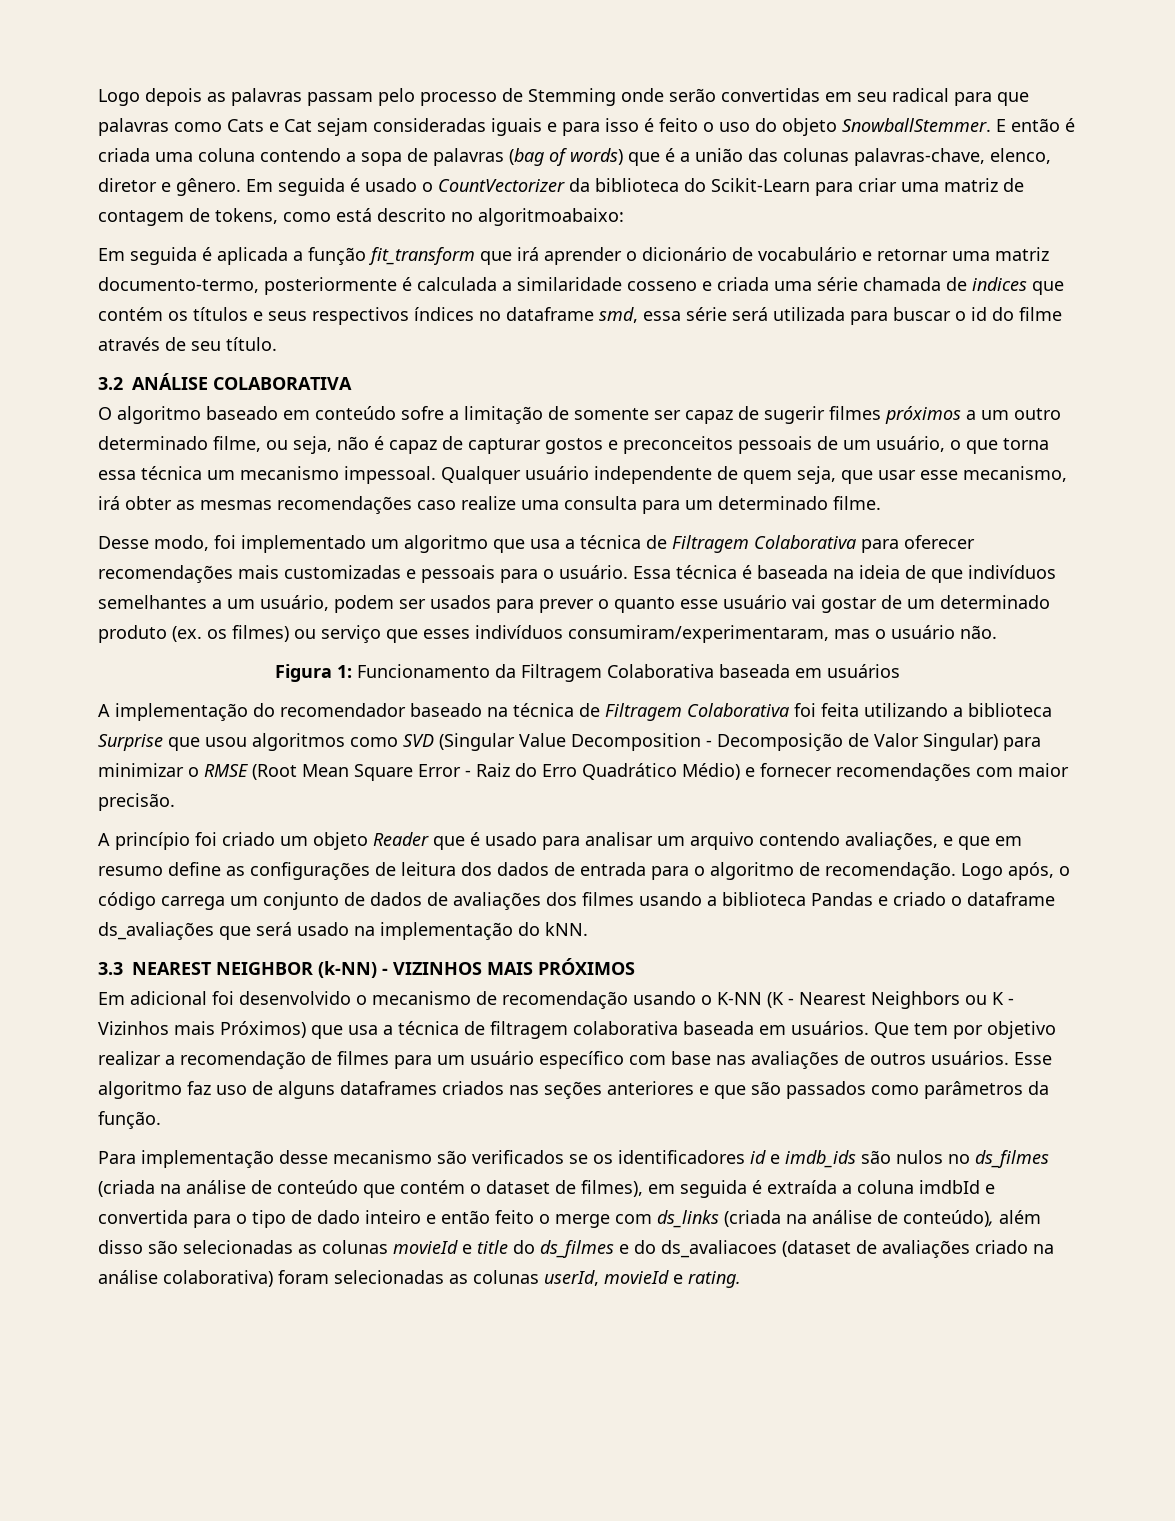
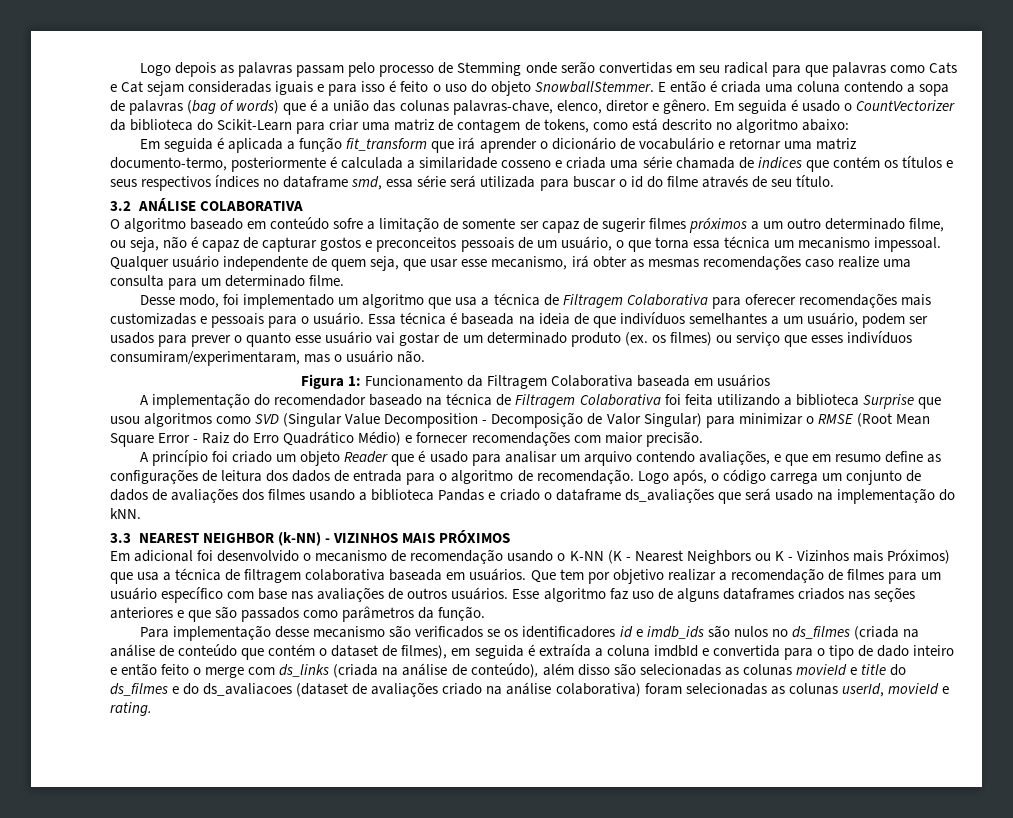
- Em seguida é usado o CountVectorizer da biblioteca do Scikit-Learn para criar uma matriz de contagem de tokens, como está descrito no algoritmoabaixo:
+ Em seguida é usado o CountVectorizer da biblioteca do Scikit-Learn para criar uma matriz de contagem de tokens, como está descrito no algoritmo abaixo:

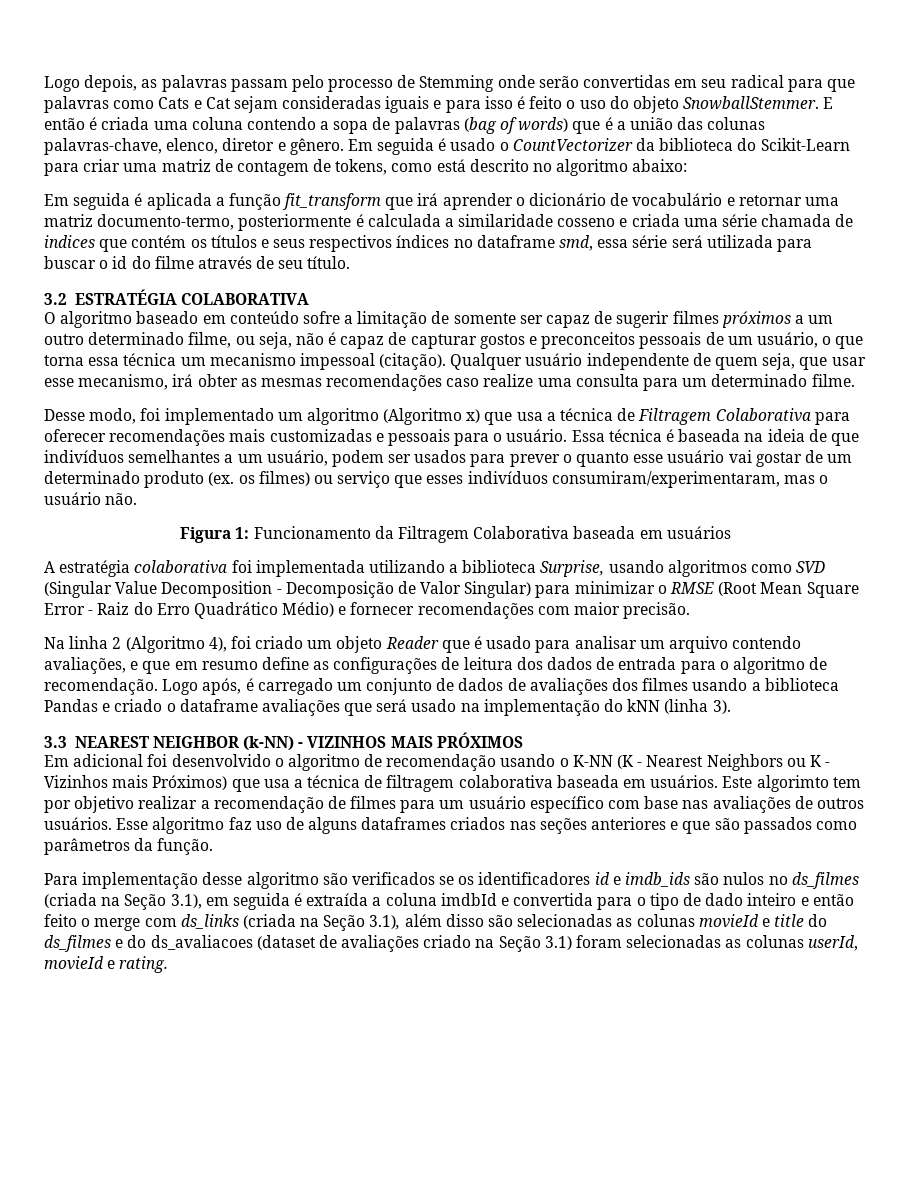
- Logo depois as palavras passam pelo processo de Stemming onde serão convertidas em seu radical para que palavras como Cats e Cat sejam consideradas iguais e para isso é feito o uso do objeto SnowballStemmer.
+ Logo depois, as palavras passam pelo processo de Stemming onde serão convertidas em seu radical para que palavras como Cats e Cat sejam consideradas iguais e para isso é feito o uso do objeto SnowballStemmer.
- 3.2 ANÁLISE COLABORATIVA
+ 3.2 ESTRATÉGIA COLABORATIVA
- O algoritmo baseado em conteúdo sofre a limitação de somente ser capaz de sugerir filmes próximos a um outro determinado filme, ou seja, não é capaz de capturar gostos e preconceitos pessoais de um usuário, o que torna essa técnica um mecanismo impessoal.
+ O algoritmo baseado em conteúdo sofre a limitação de somente ser capaz de sugerir filmes próximos a um outro determinado filme, ou seja, não é capaz de capturar gostos e preconceitos pessoais de um usuário, o que torna essa técnica um mecanismo impessoal (citação).
- Desse modo, foi implementado um algoritmo que usa a técnica de Filtragem Colaborativa para oferecer recomendações mais customizadas e pessoais para o usuário.
+ Desse modo, foi implementado um algoritmo (Algoritmo x) que usa a técnica de Filtragem Colaborativa para oferecer recomendações mais customizadas e pessoais para o usuário.
- A implementação do recomendador baseado na técnica de Filtragem Colaborativa foi feita utilizando a biblioteca Surprise que usou algoritmos como SVD (Singular Value Decomposition - Decomposição de Valor Singular) para minimizar o RMSE (Root Mean Square Error - Raiz do Erro Quadrático Médio) e fornecer recomendações com maior precisão.
+ A estratégia colaborativa foi implementada utilizando a biblioteca Surprise, usando algoritmos como SVD (Singular Value Decomposition - Decomposição de Valor Singular) para minimizar o RMSE (Root Mean Square Error - Raiz do Erro Quadrático Médio) e fornecer recomendações com maior precisão.
- A princípio foi criado um objeto Reader que é usado para analisar um arquivo contendo avaliações, e que em resumo define as configurações de leitura dos dados de entrada para o algoritmo de recomendação.
+ Na linha 2 (Algoritmo 4), foi criado um objeto Reader que é usado para analisar um arquivo contendo avaliações, e que em resumo define as configurações de leitura dos dados de entrada para o algoritmo de recomendação.
- Logo após, o código carrega um conjunto de dados de avaliações dos filmes usando a biblioteca Pandas e criado o dataframe ds_avaliações que será usado na implementação do kNN.
+ Logo após, é carregado um conjunto de dados de avaliações dos filmes usando a biblioteca Pandas e criado o dataframe avaliações que será usado na implementação do kNN (linha 3).
- Em adicional foi desenvolvido o mecanismo de recomendação usando o K-NN (K - Nearest Neighbors ou K - Vizinhos mais Próximos) que usa a técnica de filtragem colaborativa baseada em usuários.
+ Em adicional foi desenvolvido o algoritmo de recomendação usando o K-NN (K - Nearest Neighbors ou K - Vizinhos mais Próximos) que usa a técnica de filtragem colaborativa baseada em usuários.
- Que tem por objetivo realizar a recomendação de filmes para um usuário específico com base nas avaliações de outros usuários.
+ Este algorimto tem por objetivo realizar a recomendação de filmes para um usuário específico com base nas avaliações de outros usuários.
- Para implementação desse mecanismo são verificados se os identificadores id e imdb_ids são nulos no ds_filmes (criada na análise de conteúdo que contém o dataset de filmes), em seguida é extraída a coluna imdbId e convertida para o tipo de dado inteiro e então feito o merge com ds_links (criada na análise de conteúdo), além disso são selecionadas as colunas movieId e title do ds_filmes e do ds_avaliacoes (dataset de avaliações criado na análise colaborativa) foram selecionadas as colunas userId, movieId e rating.
+ Para implementação desse algoritmo são verificados se os identificadores id e imdb_ids são nulos no ds_filmes (criada na Seção 3.1), em seguida é extraída a coluna imdbId e convertida para o tipo de dado inteiro e então feito o merge com ds_links (criada na Seção 3.1), além disso são selecionadas as colunas movieId e title do ds_filmes e do ds_avaliacoes (dataset de avaliações criado na Seção 3.1) foram selecionadas as colunas userId, movieId e rating.

